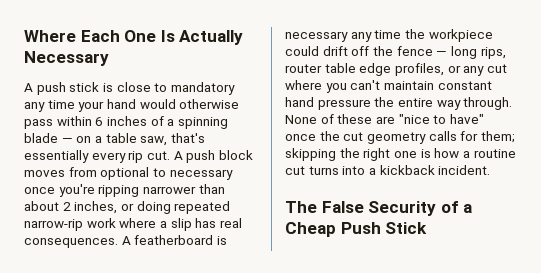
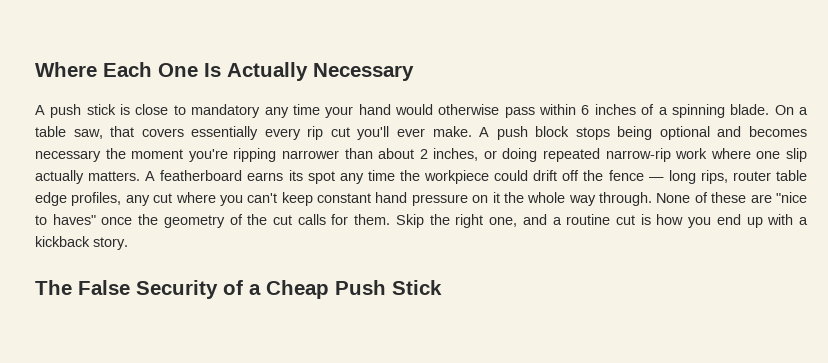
- A push stick is close to mandatory any time your hand would otherwise pass within 6 inches of a spinning blade — on a table saw, that's essentially every rip cut. A push block moves from optional to necessary once you're ripping narrower than about 2 inches, or doing repeated narrow-rip work where a slip has real consequences. A featherboard is necessary any time the workpiece could drift off the fence — long rips, router table edge profiles, or any cut where you can't maintain constant hand pressure the entire way through.
+ A push stick is close to mandatory any time your hand would otherwise pass within 6 inches of a spinning blade. On a table saw, that covers essentially every rip cut you'll ever make. A push block stops being optional and becomes necessary the moment you're ripping narrower than about 2 inches, or doing repeated narrow-rip work where one slip actually matters. A featherboard earns its spot any time the workpiece could drift off the fence — long rips, router table edge profiles, any cut where you can't keep constant hand pressure on it the whole way through.
- None of these are "nice to have" once the cut geometry calls for them; skipping the right one is how a routine cut turns into a kickback incident.
+ None of these are "nice to haves" once the geometry of the cut calls for them. Skip the right one, and a routine cut is how you end up with a kickback story.

